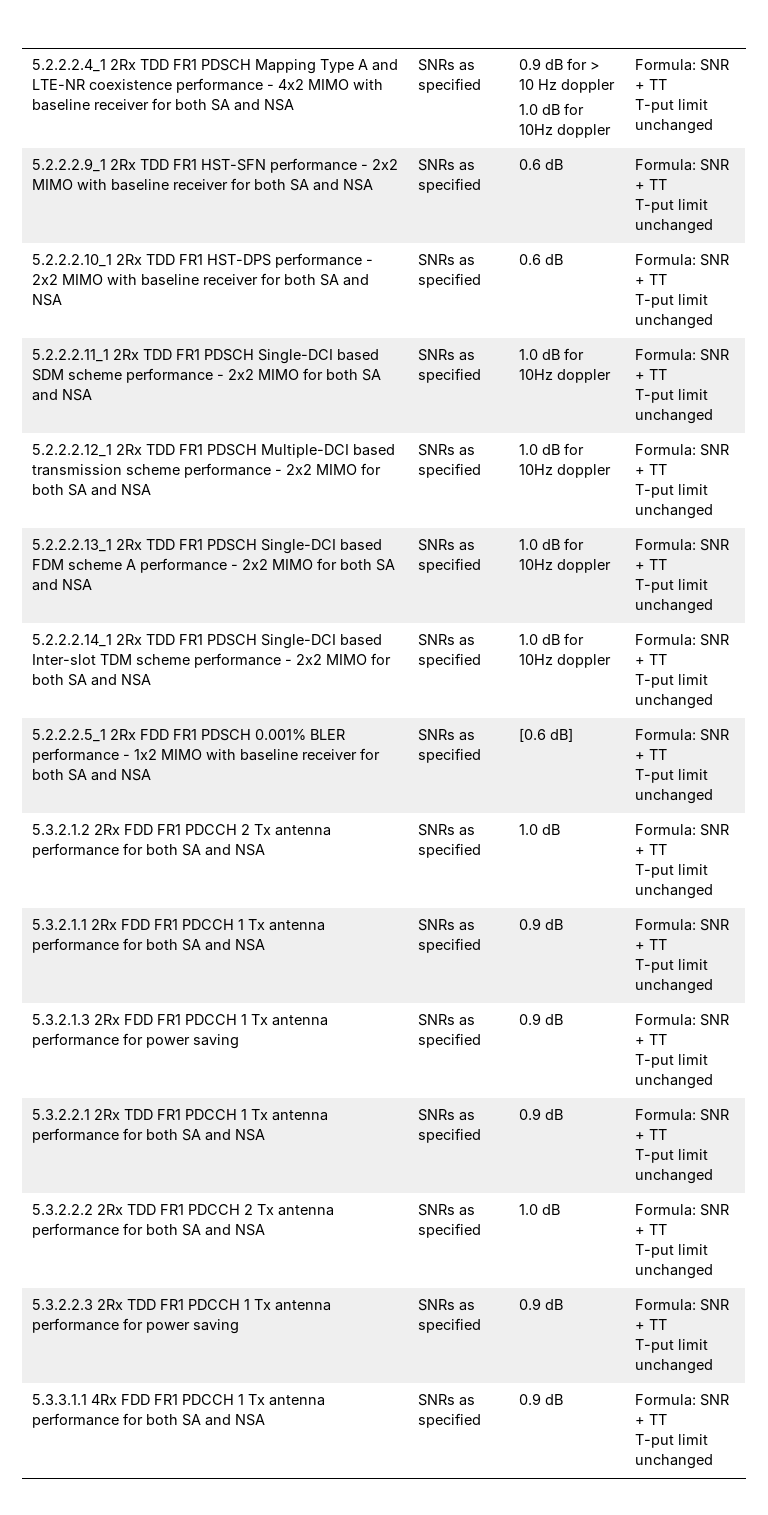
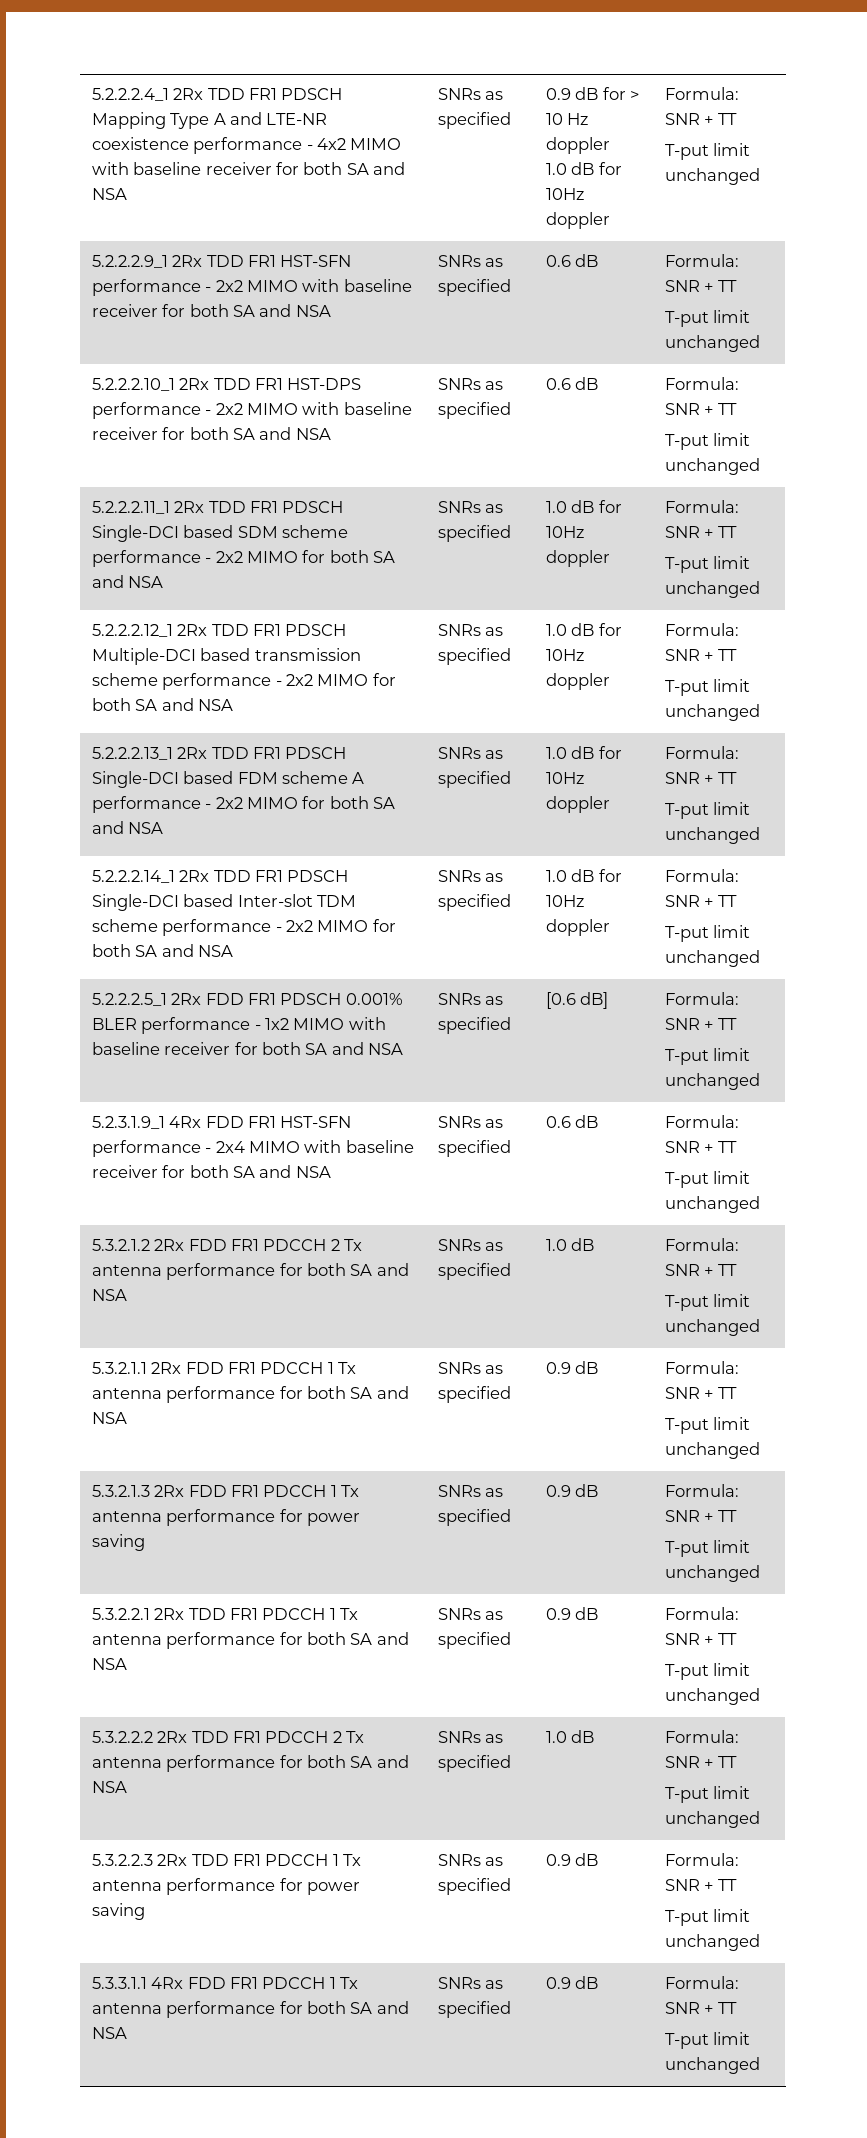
+ 5.2.3.1.9_1 4Rx FDD FR1 HST-SFN performance - 2x4 MIMO with baseline receiver for both SA and NSA | SNRs as specified | 0.6 dB | Formula: SNR + TT
+ T-put limit unchanged

